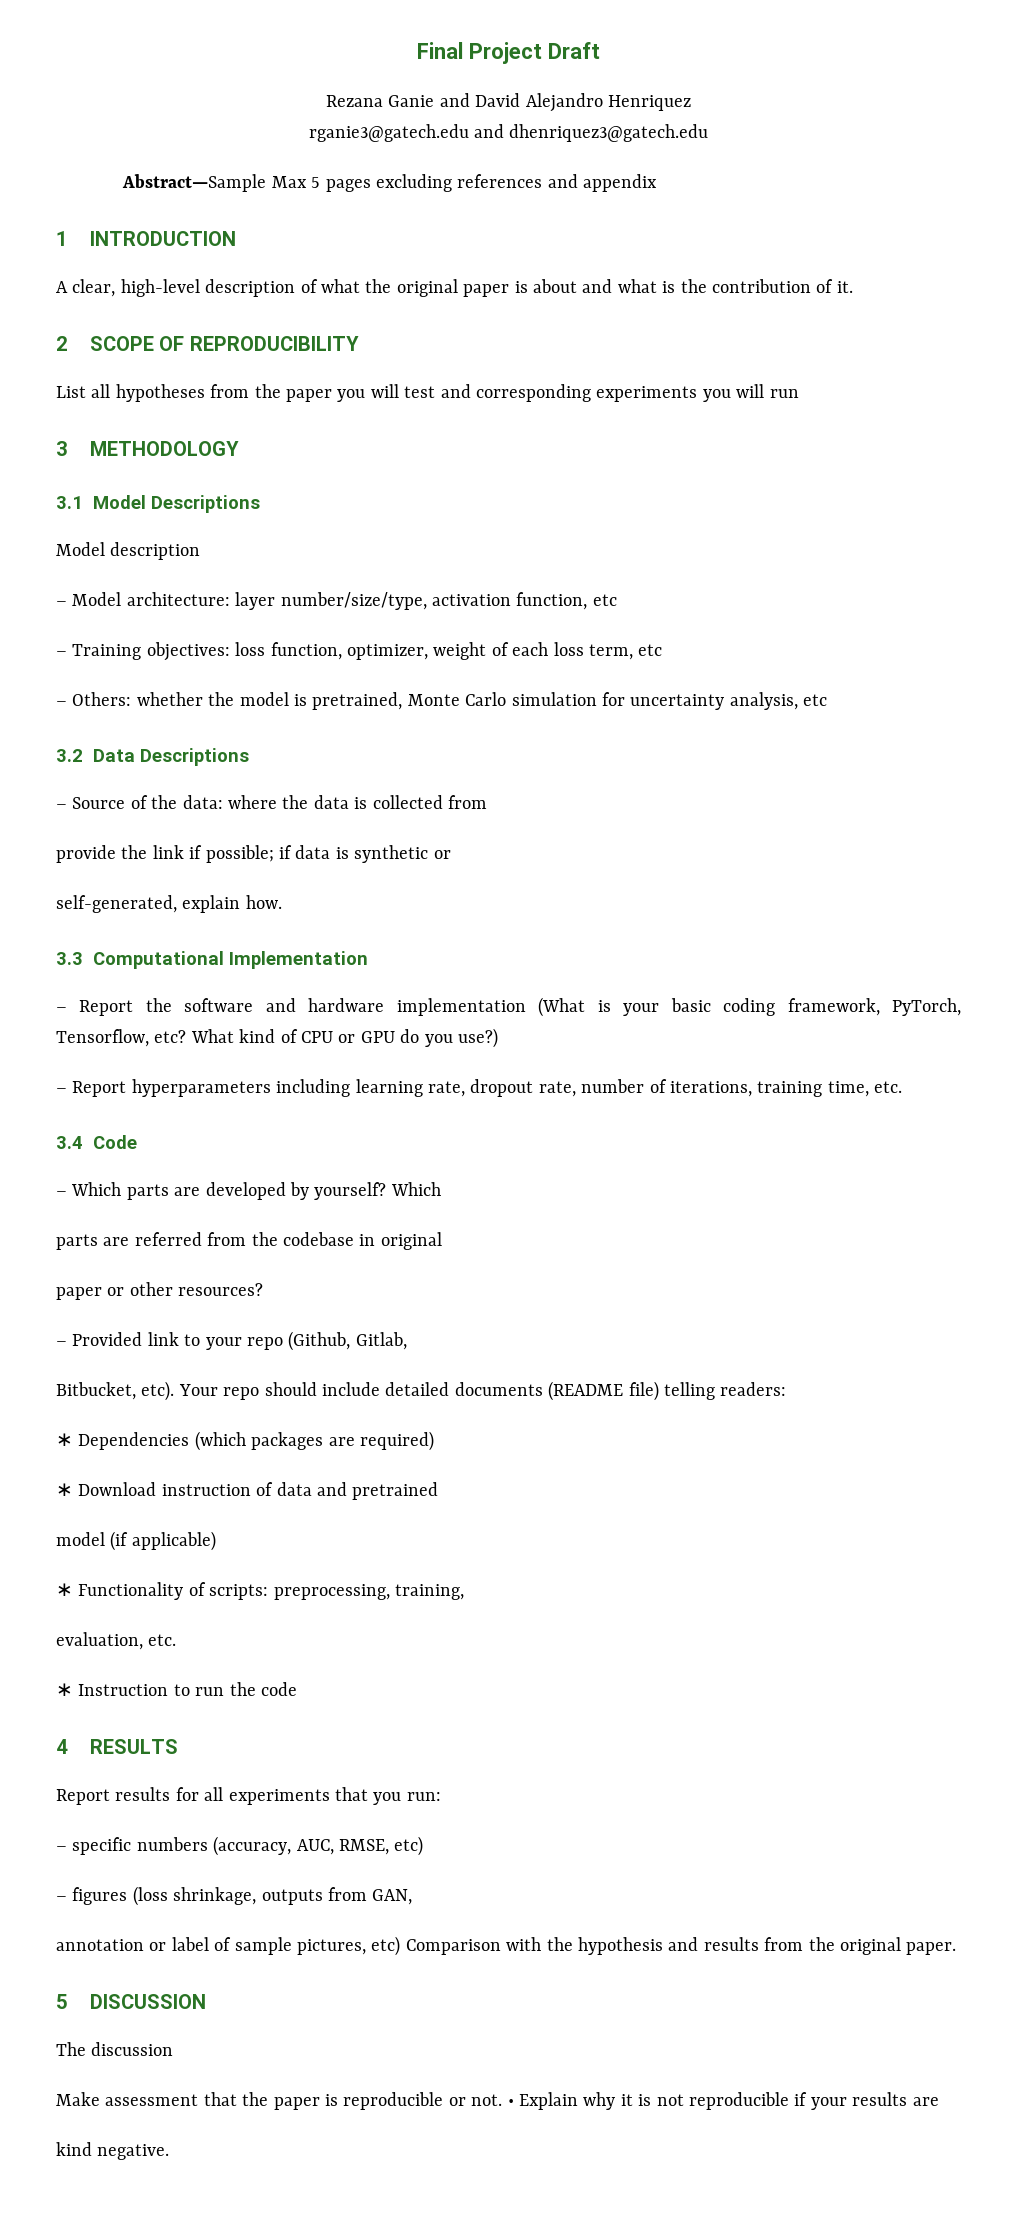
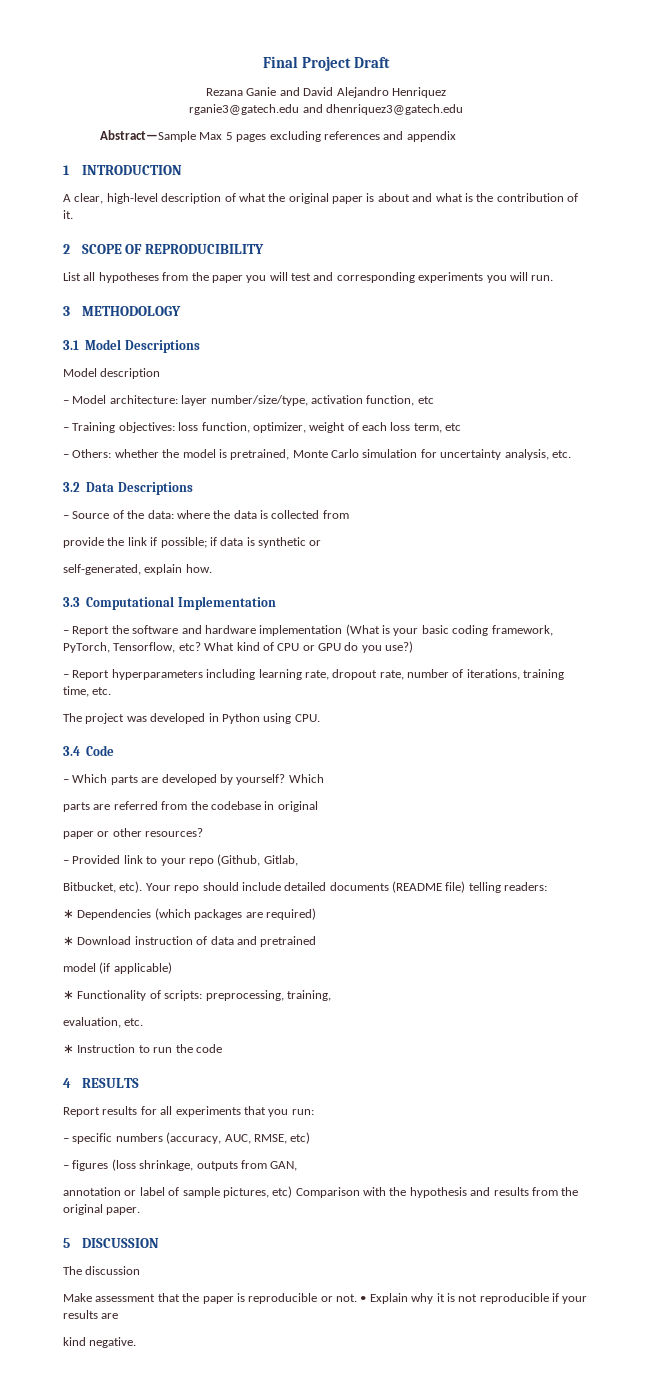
- List all hypotheses from the paper you will test and corresponding experiments you will run
+ List all hypotheses from the paper you will test and corresponding experiments you will run.
- – Others: whether the model is pretrained, Monte Carlo simulation for uncertainty analysis, etc
+ – Others: whether the model is pretrained, Monte Carlo simulation for uncertainty analysis, etc.
+ The project was developed in Python using CPU.

